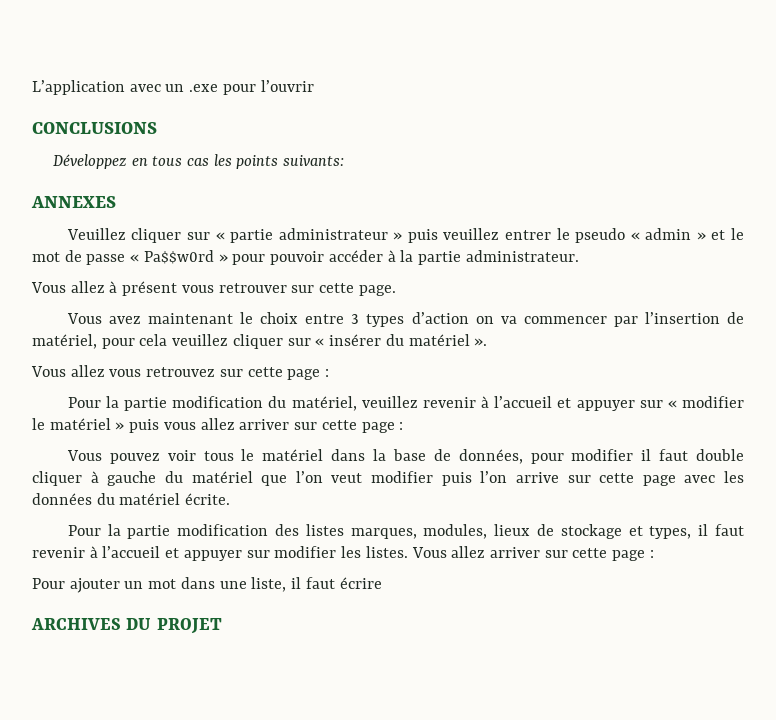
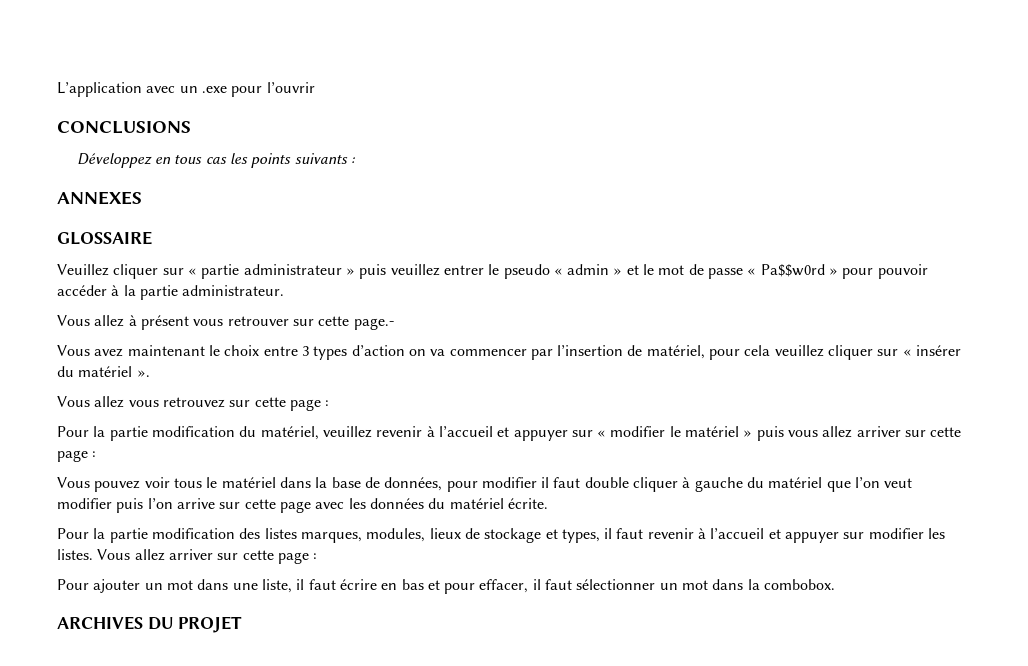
- Développez en tous cas les points suivants:
+ Développez en tous cas les points suivants :
+ GLOSSAIRE
- Vous allez à présent vous retrouver sur cette page.
+ Vous allez à présent vous retrouver sur cette page.-
- Pour ajouter un mot dans une liste, il faut écrire
+ Pour ajouter un mot dans une liste, il faut écrire en bas et pour effacer, il faut sélectionner un mot dans la combobox.

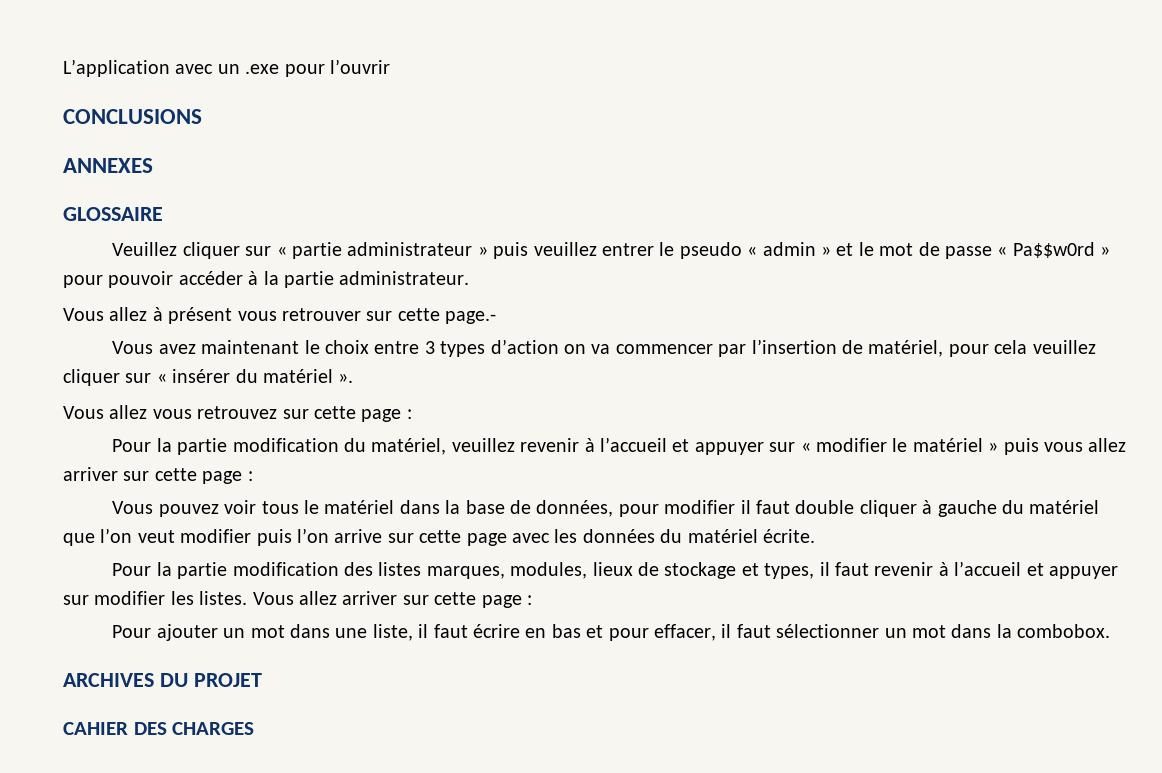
- Développez en tous cas les points suivants :
+ CAHIER DES CHARGES

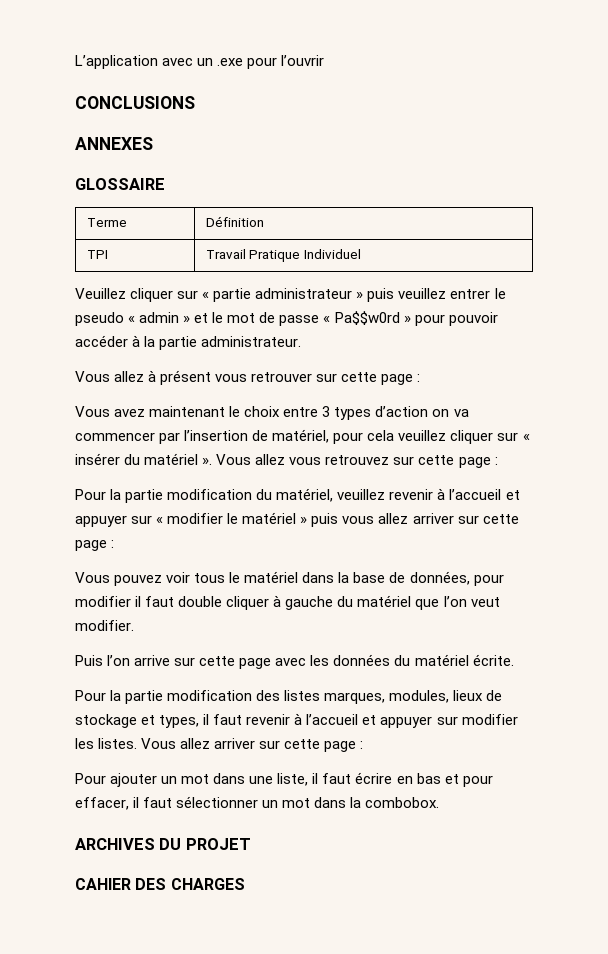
+ Terme | Définition
+ TPI | Travail Pratique Individuel
- Vous allez à présent vous retrouver sur cette page.-
+ Vous allez à présent vous retrouver sur cette page :
- Vous avez maintenant le choix entre 3 types d’action on va commencer par l’insertion de matériel, pour cela veuillez cliquer sur « insérer du matériel ».
- Vous allez vous retrouvez sur cette page :
+ Vous avez maintenant le choix entre 3 types d’action on va commencer par l’insertion de matériel, pour cela veuillez cliquer sur « insérer du matériel ». Vous allez vous retrouvez sur cette page :
- Vous pouvez voir tous le matériel dans la base de données, pour modifier il faut double cliquer à gauche du matériel que l’on veut modifier puis l’on arrive sur cette page avec les données du matériel écrite.
+ Vous pouvez voir tous le matériel dans la base de données, pour modifier il faut double cliquer à gauche du matériel que l’on veut modifier.
+ Puis l’on arrive sur cette page avec les données du matériel écrite.

